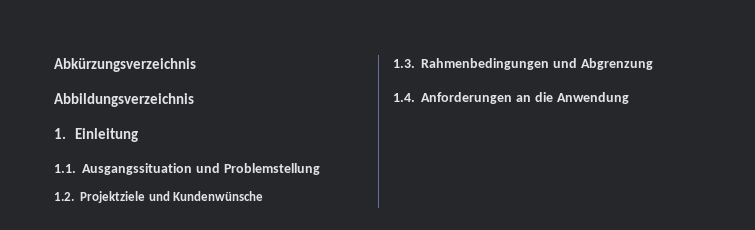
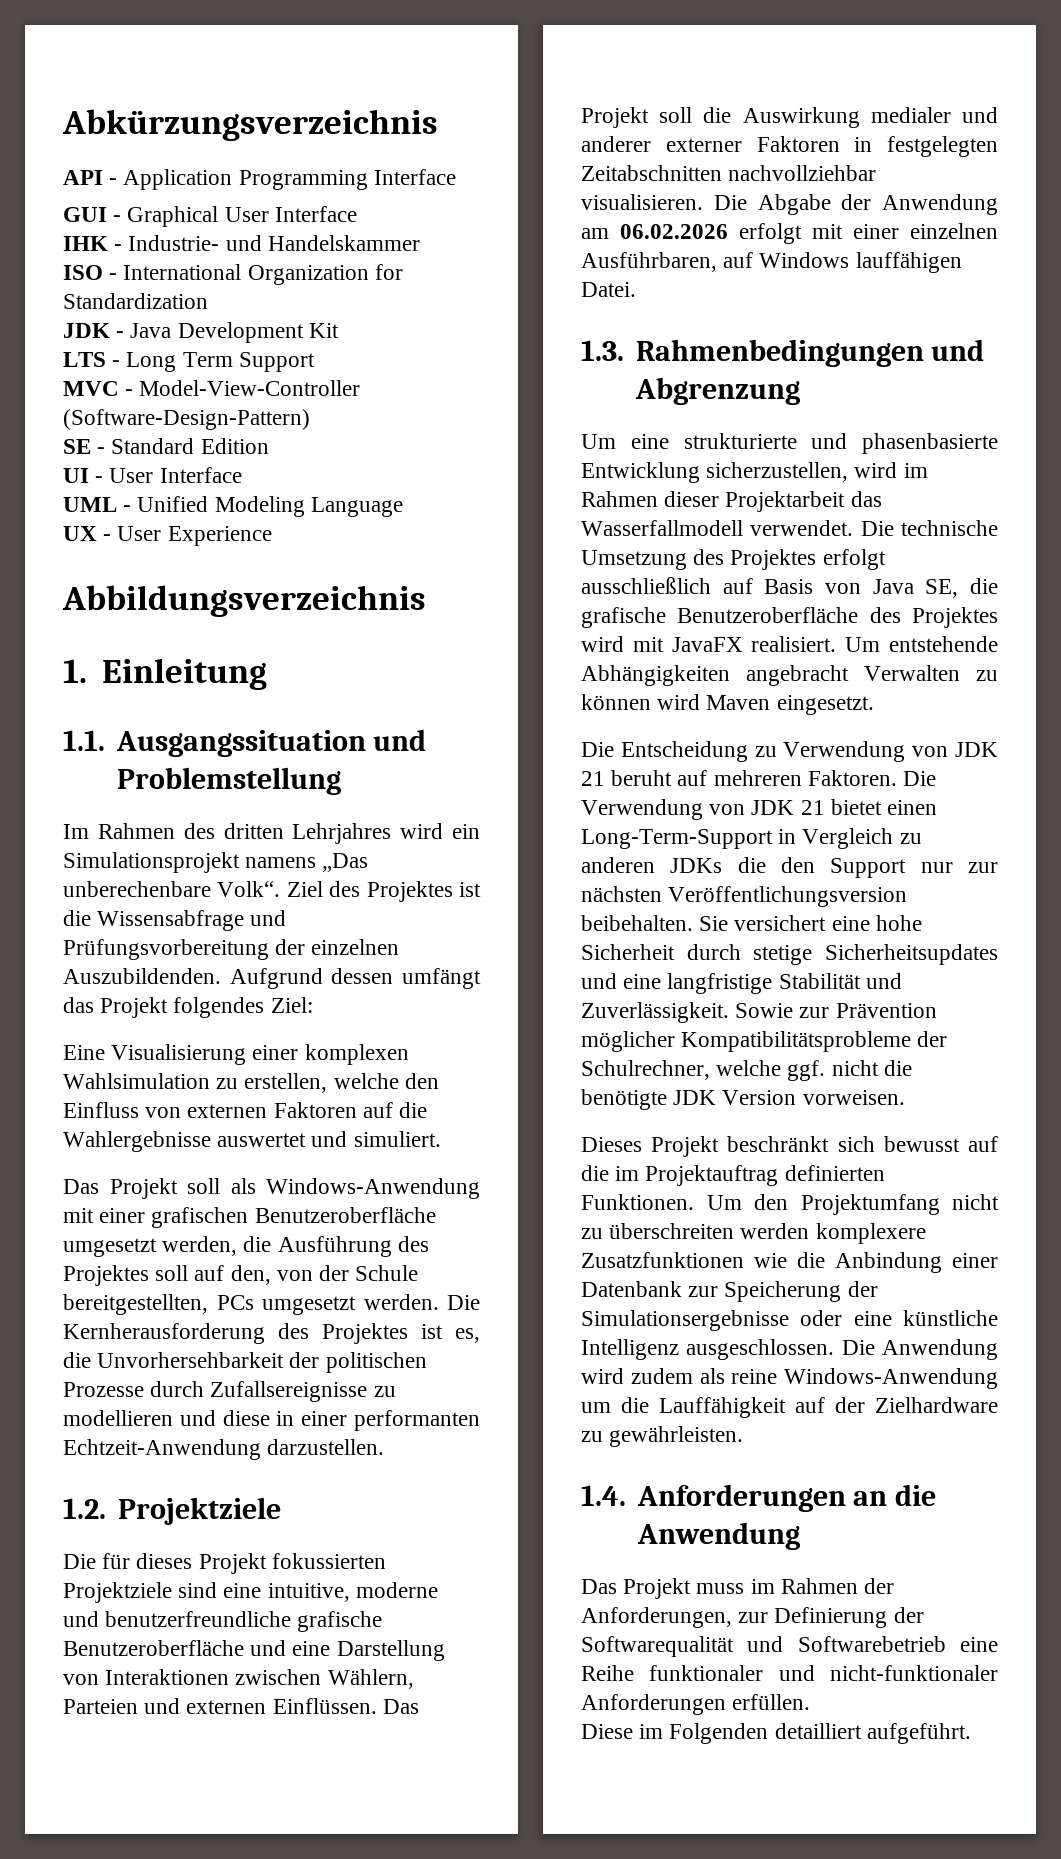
+ API - Application Programming Interface
+ GUI - Graphical User Interface
+ IHK - Industrie- und Handelskammer
+ ISO - International Organization for Standardization
+ JDK - Java Development Kit
+ LTS - Long Term Support
+ MVC - Model-View-Controller (Software-Design-Pattern)
+ SE - Standard Edition
+ UI - User Interface
+ UML - Unified Modeling Language
+ UX - User Experience
- 1.2. Projektziele und Kundenwünsche
+ Im Rahmen des dritten Lehrjahres wird ein Simulationsprojekt namens „Das unberechenbare Volk“. Ziel des Projektes ist die Wissensabfrage und Prüfungsvorbereitung der einzelnen Auszubildenden. Aufgrund dessen umfängt das Projekt folgendes Ziel:
+ Eine Visualisierung einer komplexen Wahlsimulation zu erstellen, welche den Einfluss von externen Faktoren auf die Wahlergebnisse auswertet und simuliert.
+ Das Projekt soll als Windows-Anwendung mit einer grafischen Benutzeroberfläche umgesetzt werden, die Ausführung des Projektes soll auf den, von der Schule bereitgestellten, PCs umgesetzt werden. Die Kernherausforderung des Projektes ist es, die Unvorhersehbarkeit der politischen Prozesse durch Zufallsereignisse zu modellieren und diese in einer performanten Echtzeit-Anwendung darzustellen.
+ 1.2. Projektziele
+ Die für dieses Projekt fokussierten Projektziele sind eine intuitive, moderne und benutzerfreundliche grafische Benutzeroberfläche und eine Darstellung von Interaktionen zwischen Wählern, Parteien und externen Einflüssen. Das Projekt soll die Auswirkung medialer und anderer externer Faktoren in festgelegten Zeitabschnitten nachvollziehbar visualisieren. Die Abgabe der Anwendung am 06.02.2026 erfolgt mit einer einzelnen Ausführbaren, auf Windows lauffähigen Datei.
  1.3. Rahmenbedingungen und Abgrenzung
+ Um eine strukturierte und phasenbasierte Entwicklung sicherzustellen, wird im Rahmen dieser Projektarbeit das Wasserfallmodell verwendet. Die technische Umsetzung des Projektes erfolgt ausschließlich auf Basis von Java SE, die grafische Benutzeroberfläche des Projektes wird mit JavaFX realisiert. Um entstehende Abhängigkeiten angebracht Verwalten zu können wird Maven eingesetzt.
+ Die Entscheidung zu Verwendung von JDK 21 beruht auf mehreren Faktoren. Die Verwendung von JDK 21 bietet einen Long-Term-Support in Vergleich zu anderen JDKs die den Support nur zur nächsten Veröffentlichungsversion beibehalten. Sie versichert eine hohe Sicherheit durch stetige Sicherheitsupdates und eine langfristige Stabilität und Zuverlässigkeit. Sowie zur Prävention möglicher Kompatibilitätsprobleme der Schulrechner, welche ggf. nicht die benötigte JDK Version vorweisen.
+ Dieses Projekt beschränkt sich bewusst auf die im Projektauftrag definierten Funktionen. Um den Projektumfang nicht zu überschreiten werden komplexere Zusatzfunktionen wie die Anbindung einer Datenbank zur Speicherung der Simulationsergebnisse oder eine künstliche Intelligenz ausgeschlossen. Die Anwendung wird zudem als reine Windows-Anwendung um die Lauffähigkeit auf der Zielhardware zu gewährleisten.
+ Das Projekt muss im Rahmen der Anforderungen, zur Definierung der Softwarequalität und Softwarebetrieb eine Reihe funktionaler und nicht-funktionaler Anforderungen erfüllen.
+ Diese im Folgenden detailliert aufgeführt.

